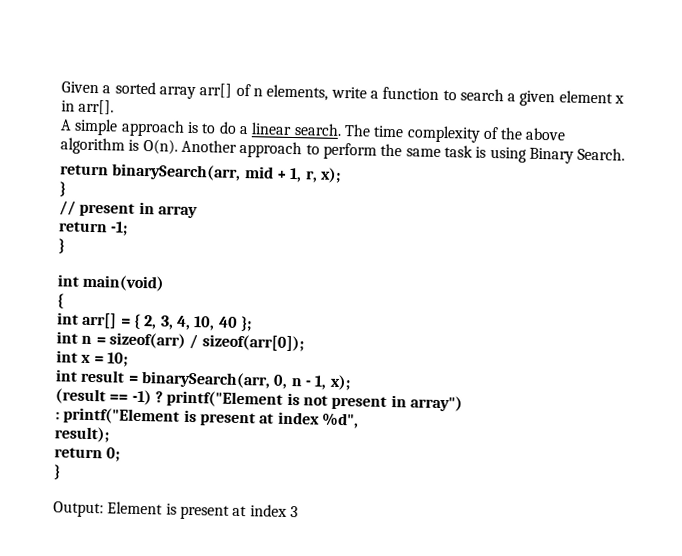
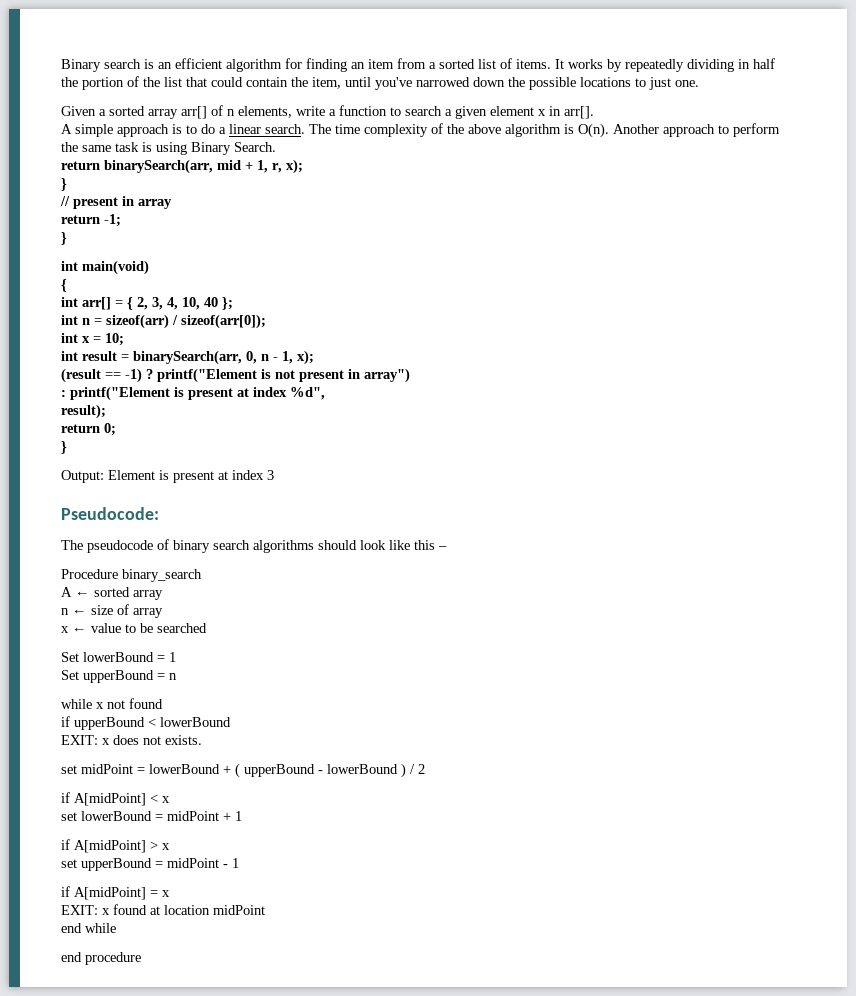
+ Binary search is an efficient algorithm for finding an item from a sorted list of items. It works by repeatedly dividing in half the portion of the list that could contain the item, until you've narrowed down the possible locations to just one.
+ Pseudocode:
+ The pseudocode of binary search algorithms should look like this –
+ Procedure binary_search
+ A ← sorted array
+ n ← size of array
+ x ← value to be searched
+ Set lowerBound = 1
+ Set upperBound = n
+ while x not found
+ if upperBound < lowerBound
+ EXIT: x does not exists.
+ set midPoint = lowerBound + ( upperBound - lowerBound ) / 2
+ if A[midPoint] < x
+ set lowerBound = midPoint + 1
+ if A[midPoint] > x
+ set upperBound = midPoint - 1
+ if A[midPoint] = x
+ EXIT: x found at location midPoint
+ end while
+ end procedure

